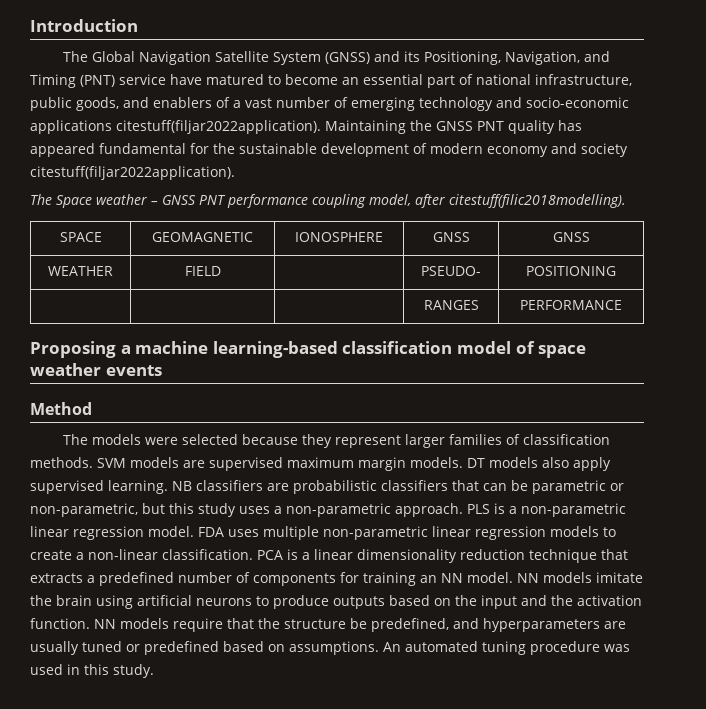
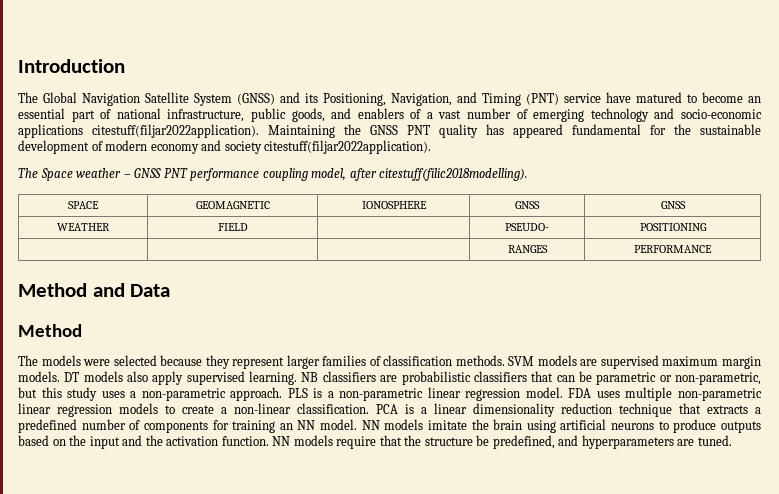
- Proposing a machine learning-based classification model of space weather events
+ Method and Data
- NN models require that the structure be predefined, and hyperparameters are usually tuned or predefined based on assumptions. An automated tuning procedure was used in this study.
+ NN models require that the structure be predefined, and hyperparameters are tuned.

